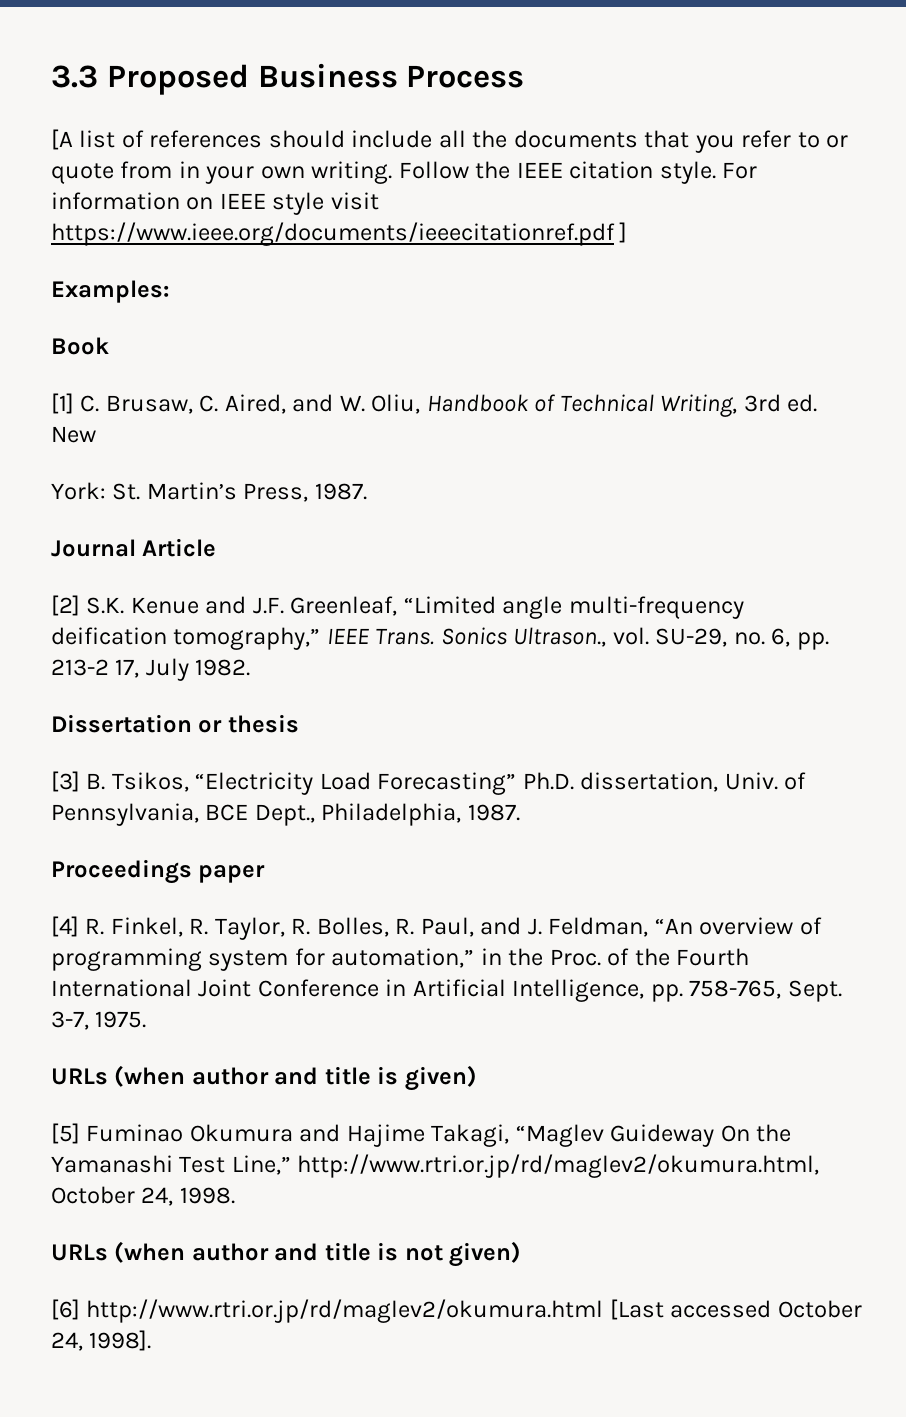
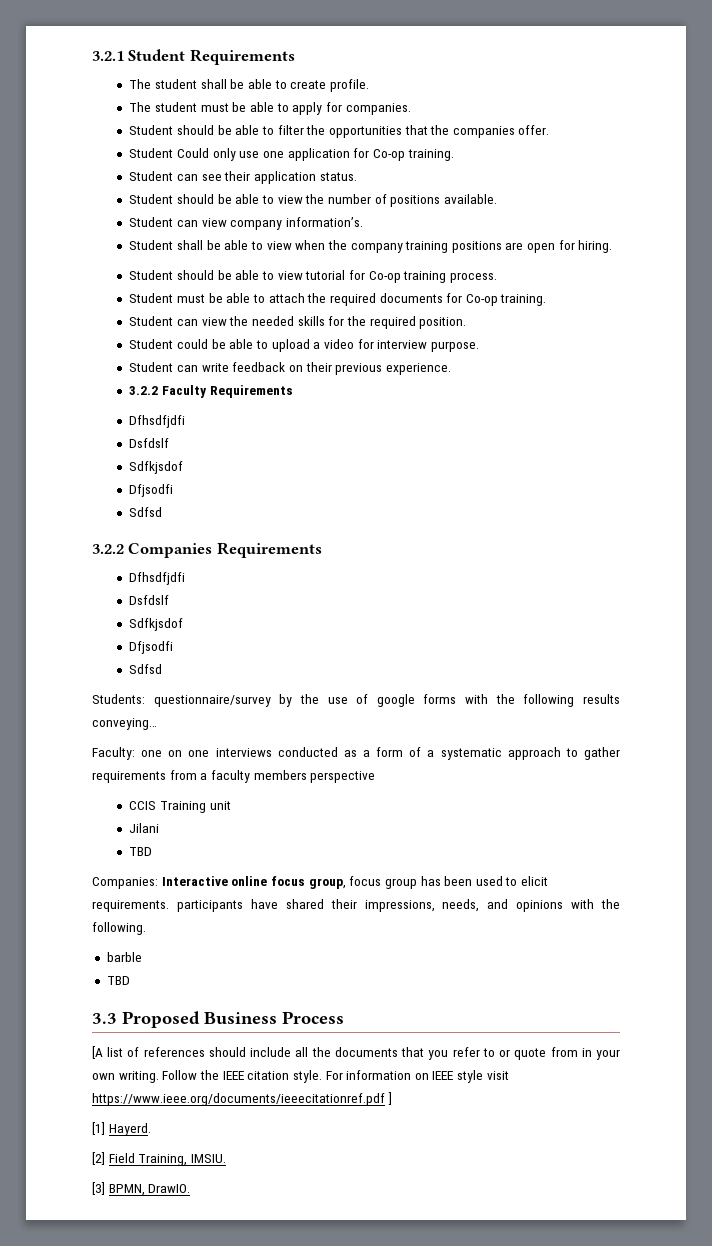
+ 3.2.1 Student Requirements
+ The student shall be able to create profile.
+ The student must be able to apply for companies.
+ Student should be able to filter the opportunities that the companies offer.
+ Student Could only use one application for Co-op training.
+ Student can see their application status.
+ Student should be able to view the number of positions available.
+ Student can view company information’s.
+ Student shall be able to view when the company training positions are open for hiring.
+ Student should be able to view tutorial for Co-op training process.
+ Student must be able to attach the required documents for Co-op training.
+ Student can view the needed skills for the required position.
+ Student could be able to upload a video for interview purpose.
+ Student can write feedback on their previous experience.
+ 3.2.2 Faculty Requirements
+ Dfhsdfjdfi
+ Dsfdslf
+ Sdfkjsdof
+ Dfjsodfi
+ Sdfsd
+ 3.2.2 Companies Requirements
+ Dfhsdfjdfi
+ Dsfdslf
+ Sdfkjsdof
+ Dfjsodfi
+ Sdfsd
+ Students: questionnaire/survey by the use of google forms with the following results conveying…
+ Faculty: one on one interviews conducted as a form of a systematic approach to gather requirements from a faculty members perspective
+ CCIS Training unit
+ Jilani
+ TBD
+ Companies: Interactive online focus group, focus group has been used to elicit requirements. participants have shared their impressions, needs, and opinions with the following.
+ barble
+ TBD
- Examples:
- Book
- [1] C. Brusaw, C. Aired, and W. Oliu, Handbook of Technical Writing, 3rd ed. New
- York: St. Martin’s Press, 1987.
- Journal Article
- [2] S.K. Kenue and J.F. Greenleaf, “Limited angle multi-frequency deification tomography,” IEEE Trans. Sonics Ultrason., vol. SU-29, no. 6, pp. 213-2 17, July 1982.
- Dissertation or thesis
- [3] B. Tsikos, “Electricity Load Forecasting” Ph.D. dissertation, Univ. of Pennsylvania, BCE Dept., Philadelphia, 1987.
- Proceedings paper
- [4] R. Finkel, R. Taylor, R. Bolles, R. Paul, and J. Feldman, “An overview of programming system for automation,” in the Proc. of the Fourth International Joint Conference in Artificial Intelligence, pp. 758-765, Sept. 3-7, 1975.
- URLs (when author and title is given)
- [5] Fuminao Okumura and Hajime Takagi, “Maglev Guideway On the Yamanashi Test Line,” http://www.rtri.or.jp/rd/maglev2/okumura.html, October 24, 1998.
- URLs (when author and title is not given)
- [6] http://www.rtri.or.jp/rd/maglev2/okumura.html [Last accessed October 24, 1998].
+ [1] Hayerd.
+ [2] Field Training, IMSIU.
+ [3] BPMN, DrawIO.

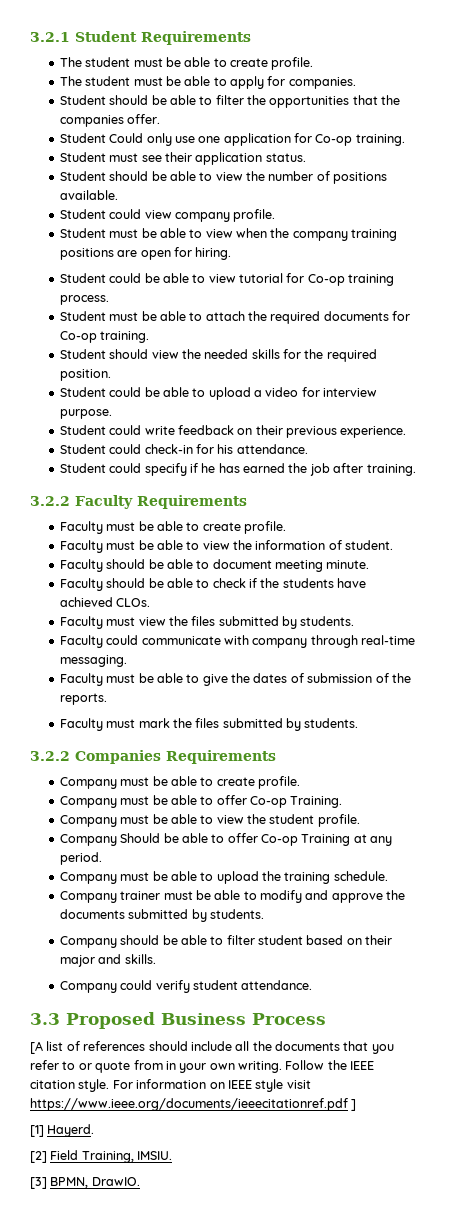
- The student shall be able to create profile.
+ The student must be able to create profile.
- Student can see their application status.
+ Student must see their application status.
- Student can view company information’s.
- Student shall be able to view when the company training positions are open for hiring.
+ Student could view company profile.
+ Student must be able to view when the company training positions are open for hiring.
- Student should be able to view tutorial for Co-op training process.
+ Student could be able to view tutorial for Co-op training process.
- Student can view the needed skills for the required position.
+ Student should view the needed skills for the required position.
- Student can write feedback on their previous experience.
+ Student could write feedback on their previous experience.
+ Student could check-in for his attendance.
+ Student could specify if he has earned the job after training.
  3.2.2 Faculty Requirements
- Dfhsdfjdfi
- Dsfdslf
- Sdfkjsdof
- Dfjsodfi
- Sdfsd
+ Faculty must be able to create profile.
+ Faculty must be able to view the information of student.
+ Faculty should be able to document meeting minute.
+ Faculty should be able to check if the students have achieved CLOs.
+ Faculty must view the files submitted by students.
+ Faculty could communicate with company through real-time messaging.
+ Faculty must be able to give the dates of submission of the reports.
+ Faculty must mark the files submitted by students.
  3.2.2 Companies Requirements
- Dfhsdfjdfi
- Dsfdslf
- Sdfkjsdof
- Dfjsodfi
- Sdfsd
- Students: questionnaire/survey by the use of google forms with the following results conveying…
- Faculty: one on one interviews conducted as a form of a systematic approach to gather requirements from a faculty members perspective
- CCIS Training unit
- Jilani
- TBD
- Companies: Interactive online focus group, focus group has been used to elicit requirements. participants have shared their impressions, needs, and opinions with the following.
- barble
- TBD
+ Company must be able to create profile.
+ Company must be able to offer Co-op Training.
+ Company must be able to view the student profile.
+ Company Should be able to offer Co-op Training at any period.
+ Company must be able to upload the training schedule.
+ Company trainer must be able to modify and approve the documents submitted by students.
+ Company should be able to filter student based on their major and skills.
+ Company could verify student attendance.

